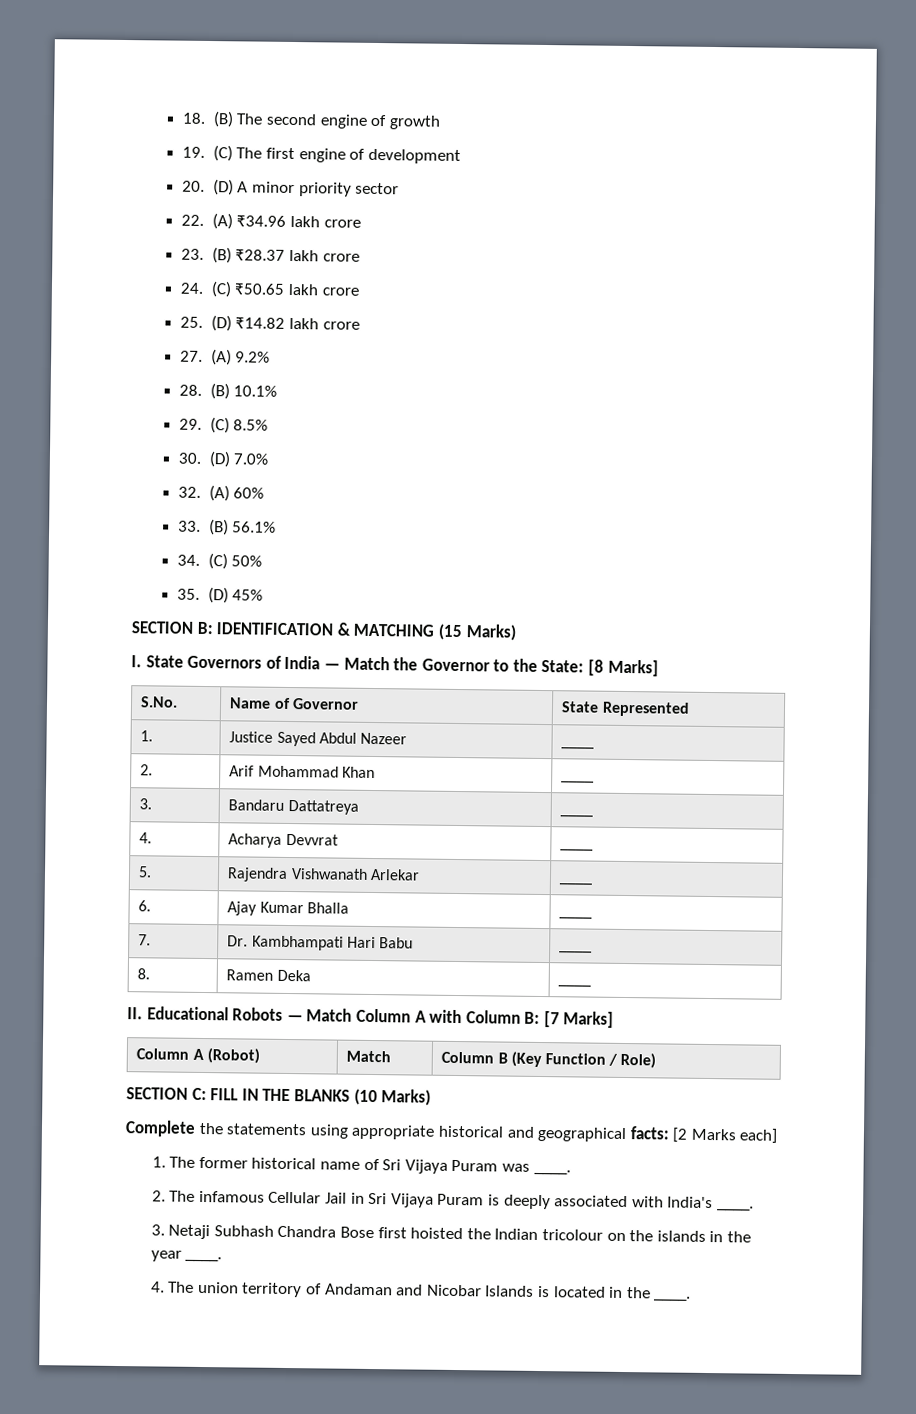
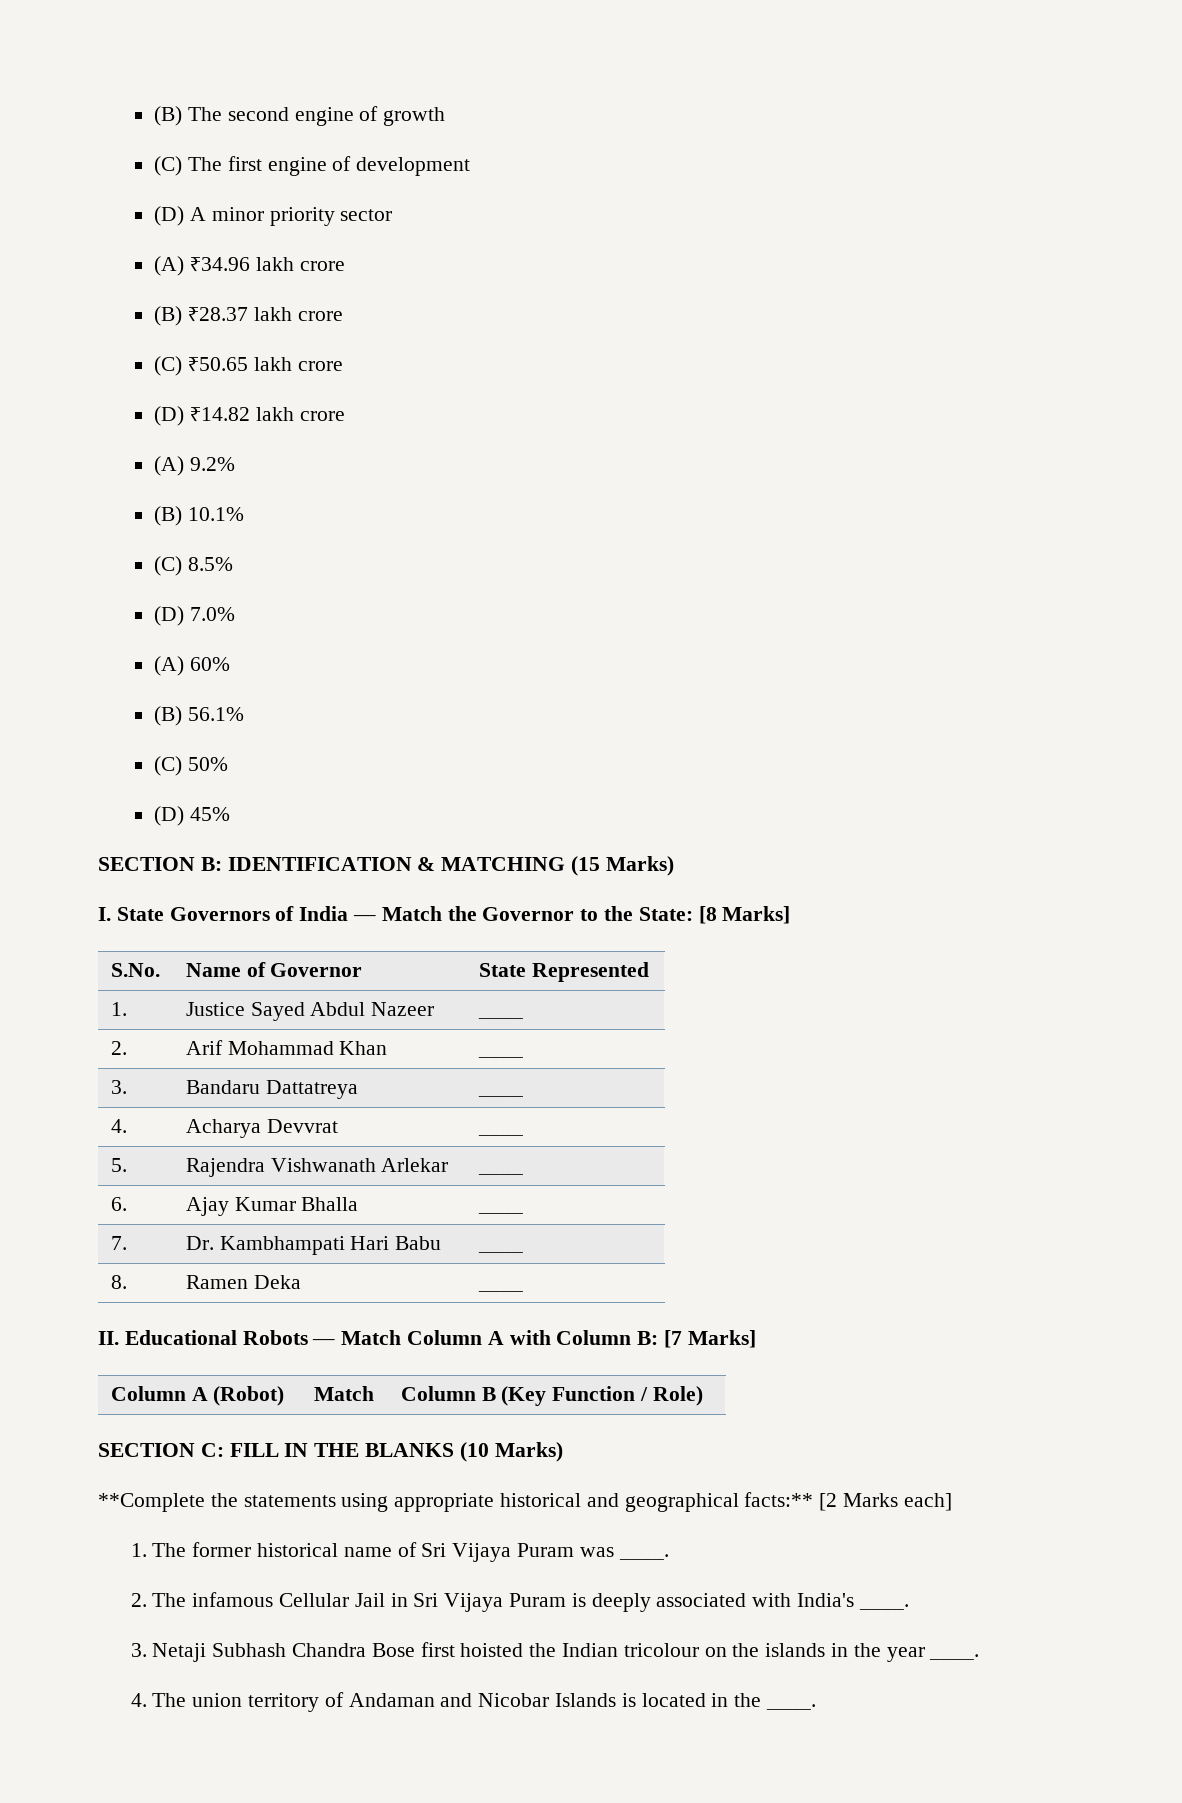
- 18. (B) The second engine of growth
+ (B) The second engine of growth
- 19. (C) The first engine of development
+ (C) The first engine of development
- 20. (D) A minor priority sector
+ (D) A minor priority sector
- 22. (A) ₹34.96 lakh crore
+ (A) ₹34.96 lakh crore
- 23. (B) ₹28.37 lakh crore
+ (B) ₹28.37 lakh crore
- 24. (C) ₹50.65 lakh crore
+ (C) ₹50.65 lakh crore
- 25. (D) ₹14.82 lakh crore
+ (D) ₹14.82 lakh crore
- 27. (A) 9.2%
+ (A) 9.2%
- 28. (B) 10.1%
+ (B) 10.1%
- 29. (C) 8.5%
+ (C) 8.5%
- 30. (D) 7.0%
+ (D) 7.0%
- 32. (A) 60%
+ (A) 60%
- 33. (B) 56.1%
+ (B) 56.1%
- 34. (C) 50%
+ (C) 50%
- 35. (D) 45%
+ (D) 45%
- Complete the statements using appropriate historical and geographical facts: [2 Marks each]
+ **Complete the statements using appropriate historical and geographical facts:** [2 Marks each]

